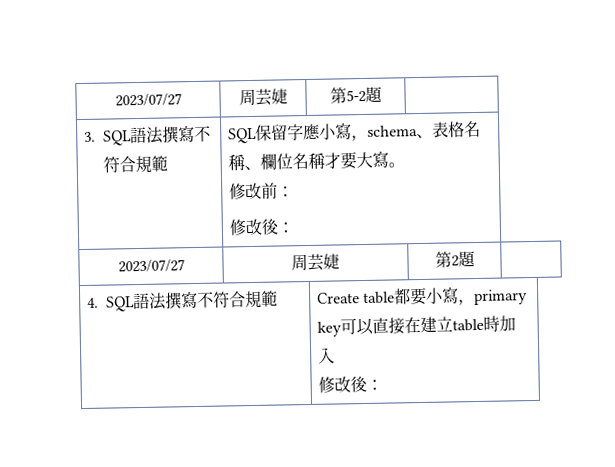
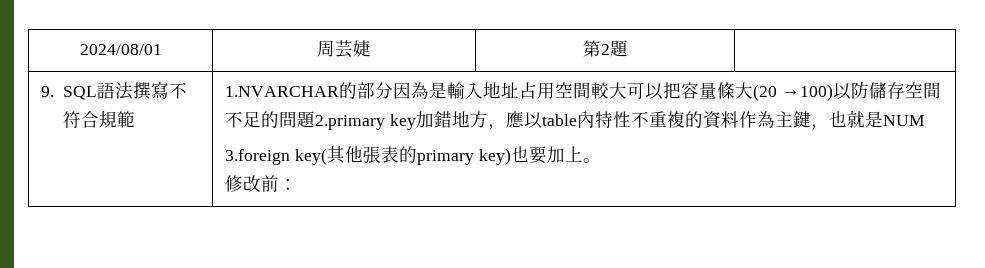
- 2023/07/27 | 周芸婕 | 第5-2題 |
- 3. SQL語法撰寫不符合規範 | SQL保留字應小寫，schema、表格名稱、欄位名稱才要大寫。
- 修改前：
- 修改後：
- 2023/07/27 | 周芸婕 | 第2題 |
+ 2024/08/01 | 周芸婕 | 第2題 |
- 4. SQL語法撰寫不符合規範 | Create table都要小寫，primary key可以直接在建立table時加入
- 修改後：
+ 9. SQL語法撰寫不符合規範 | 1.NVARCHAR的部分因為是輸入地址占用空間較大可以把容量條大(20 →100)以防儲存空間不足的問題2.primary key加錯地方，應以table內特性不重複的資料作為主鍵，也就是NUM
+ 3.foreign key(其他張表的primary key)也要加上。
+ 修改前：

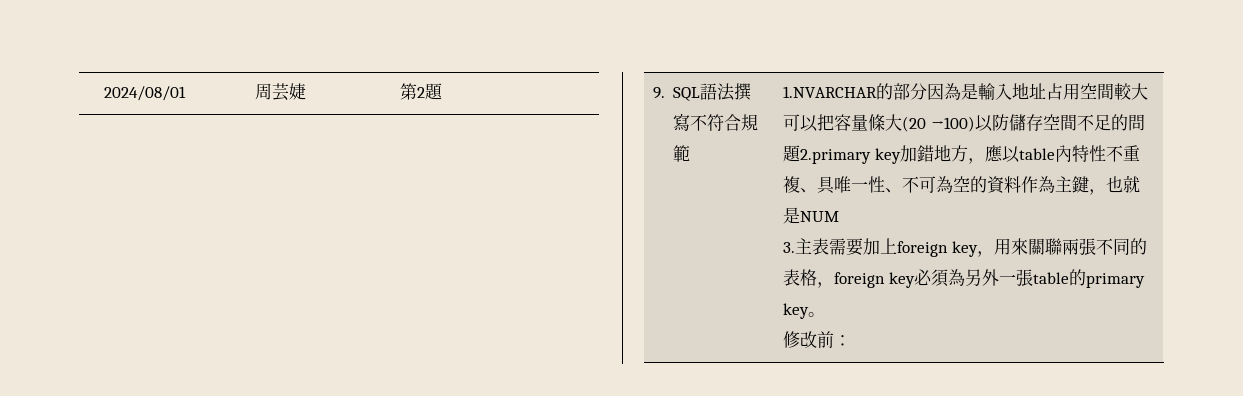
- 1.NVARCHAR的部分因為是輸入地址占用空間較大可以把容量條大(20 →100)以防儲存空間不足的問題2.primary key加錯地方，應以table內特性不重複的資料作為主鍵，也就是NUM
+ 1.NVARCHAR的部分因為是輸入地址占用空間較大可以把容量條大(20 →100)以防儲存空間不足的問題2.primary key加錯地方，應以table內特性不重複、具唯一性、不可為空的資料作為主鍵，也就是NUM
- 3.foreign key(其他張表的primary key)也要加上。
+ 3.主表需要加上foreign key，用來關聯兩張不同的表格，foreign key必須為另外一張table的primary key。

